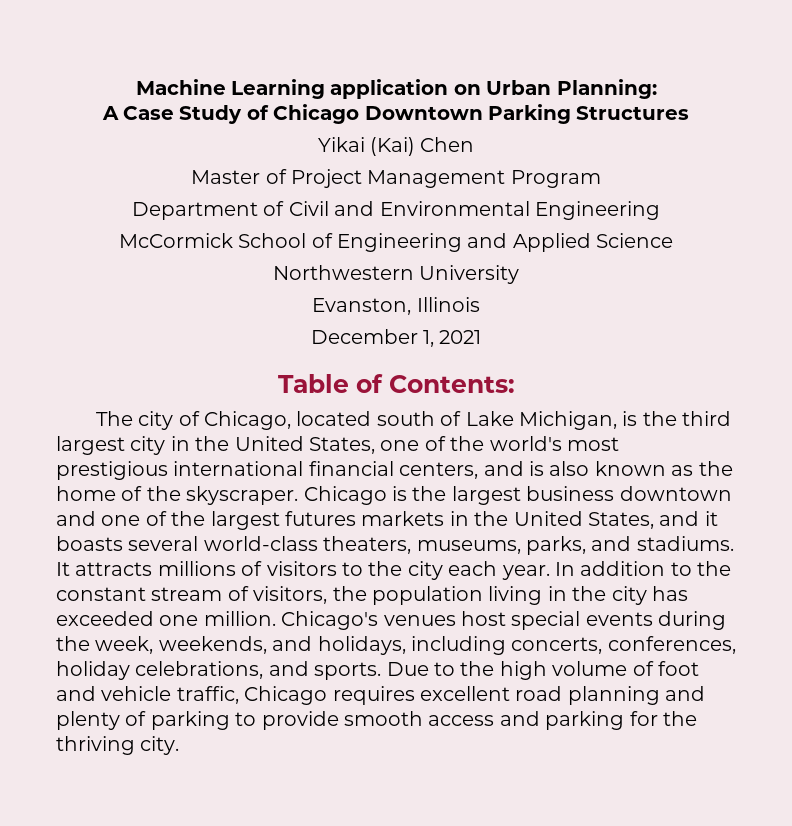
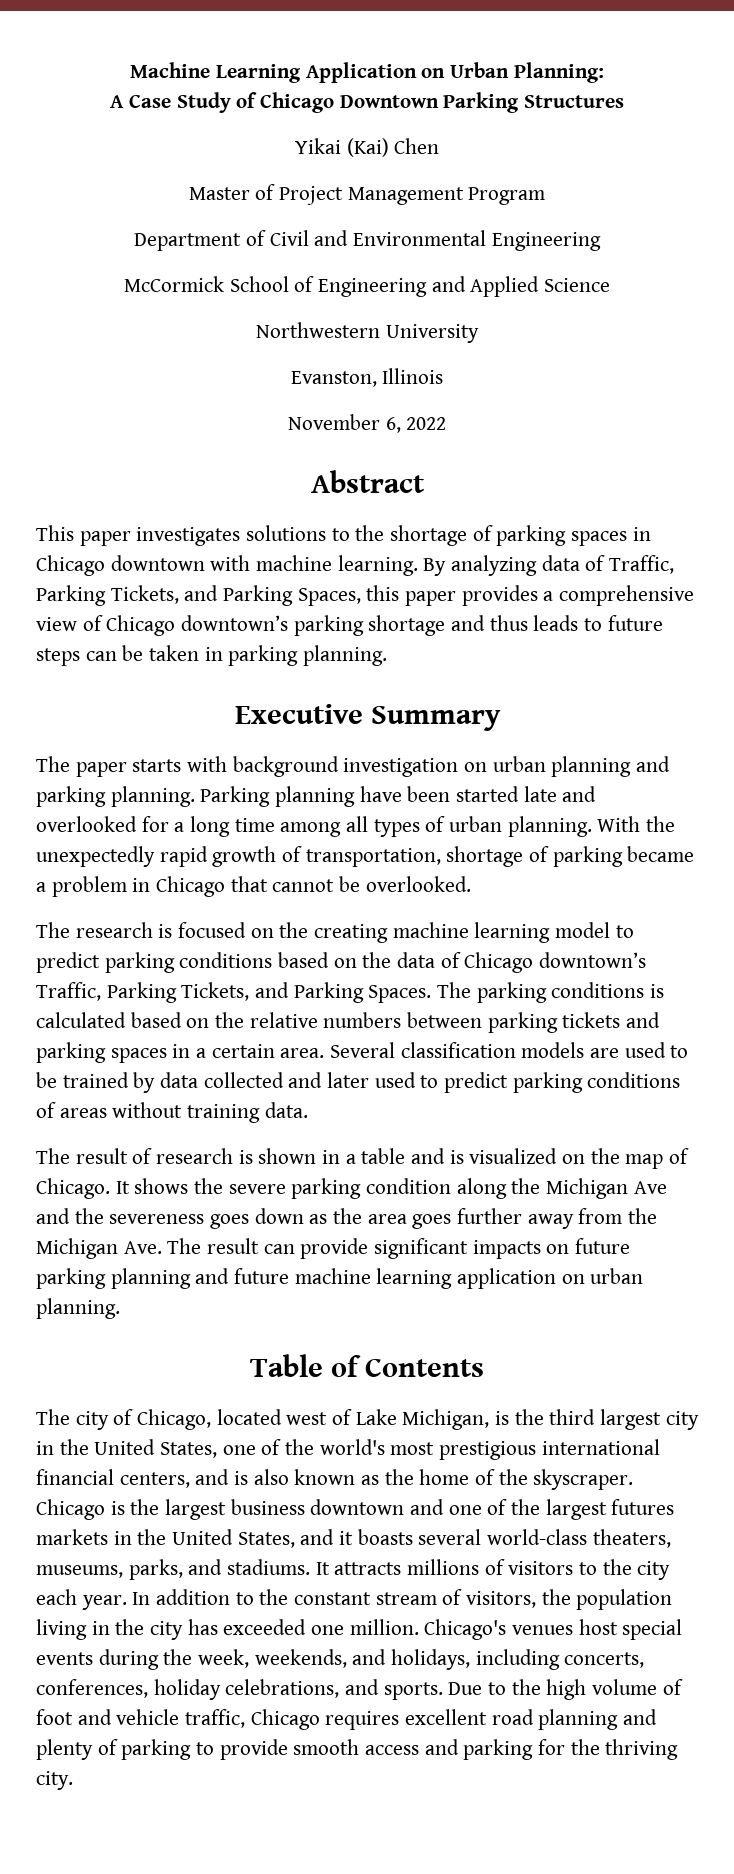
- Machine Learning application on Urban Planning:
+ Machine Learning Application on Urban Planning:
- December 1, 2021
+ November 6, 2022
+ Abstract
+ This paper investigates solutions to the shortage of parking spaces in Chicago downtown with machine learning. By analyzing data of Traffic, Parking Tickets, and Parking Spaces, this paper provides a comprehensive view of Chicago downtown’s parking shortage and thus leads to future steps can be taken in parking planning.
+ Executive Summary
+ The paper starts with background investigation on urban planning and parking planning. Parking planning have been started late and overlooked for a long time among all types of urban planning. With the unexpectedly rapid growth of transportation, shortage of parking became a problem in Chicago that cannot be overlooked.
+ The research is focused on the creating machine learning model to predict parking conditions based on the data of Chicago downtown’s Traffic, Parking Tickets, and Parking Spaces. The parking conditions is calculated based on the relative numbers between parking tickets and parking spaces in a certain area. Several classification models are used to be trained by data collected and later used to predict parking conditions of areas without training data.
+ The result of research is shown in a table and is visualized on the map of Chicago. It shows the severe parking condition along the Michigan Ave and the severeness goes down as the area goes further away from the Michigan Ave. The result can provide significant impacts on future parking planning and future machine learning application on urban planning.
- Table of Contents:
+ Table of Contents
- The city of Chicago, located south of Lake Michigan, is the third largest city in the United States, one of the world's most prestigious international financial centers, and is also known as the home of the skyscraper.
+ The city of Chicago, located west of Lake Michigan, is the third largest city in the United States, one of the world's most prestigious international financial centers, and is also known as the home of the skyscraper.

